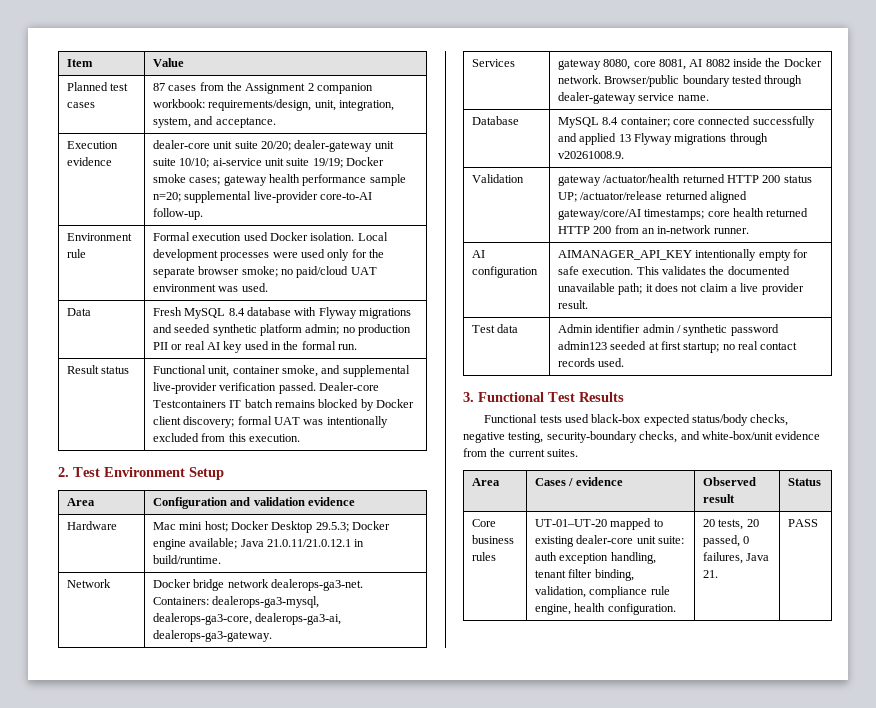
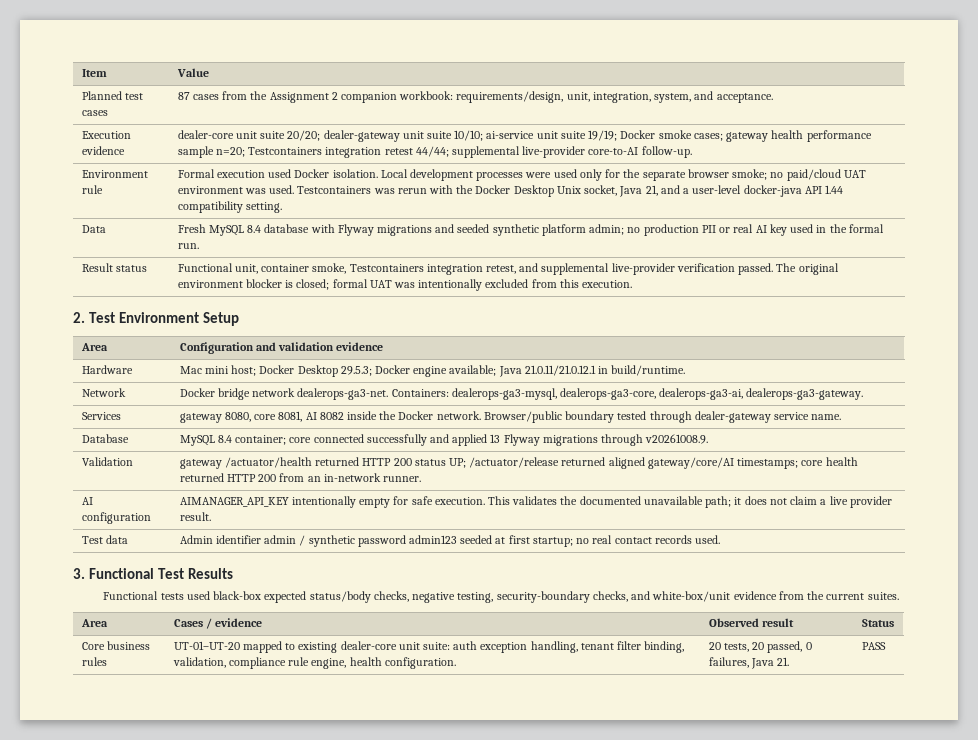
- Execution evidence | dealer-core unit suite 20/20; dealer-gateway unit suite 10/10; ai-service unit suite 19/19; Docker smoke cases; gateway health performance sample n=20; supplemental live-provider core-to-AI follow-up.
+ Execution evidence | dealer-core unit suite 20/20; dealer-gateway unit suite 10/10; ai-service unit suite 19/19; Docker smoke cases; gateway health performance sample n=20; Testcontainers integration retest 44/44; supplemental live-provider core-to-AI follow-up.
+ Testcontainers was rerun with the Docker Desktop Unix socket, Java 21, and a user-level docker-java API 1.44 compatibility setting.
- Result status | Functional unit, container smoke, and supplemental live-provider verification passed. Dealer-core Testcontainers IT batch remains blocked by Docker client discovery; formal UAT was intentionally excluded from this execution.
+ Result status | Functional unit, container smoke, Testcontainers integration retest, and supplemental live-provider verification passed. The original environment blocker is closed; formal UAT was intentionally excluded from this execution.

